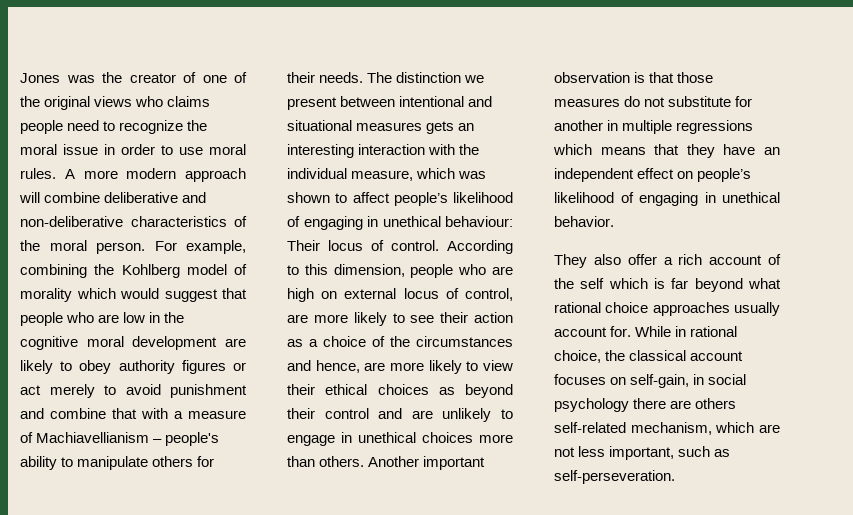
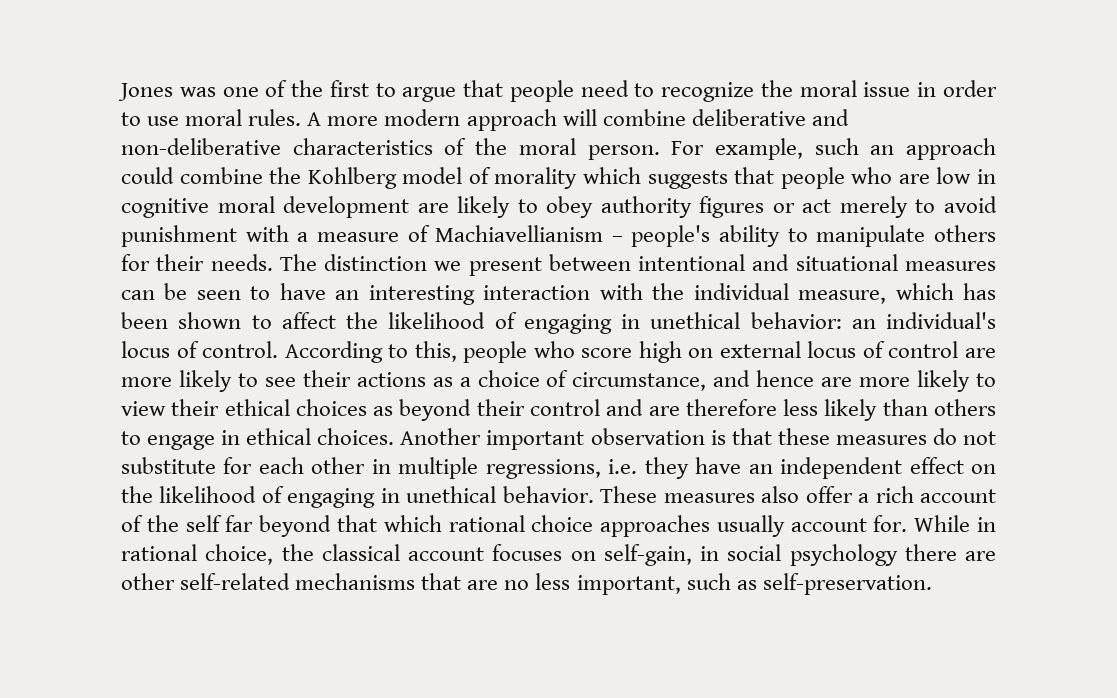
- Jones was the creator of one of the original views who claims people need to recognize the moral issue in order to use moral rules.
+ Jones was one of the first to argue that people need to recognize the moral issue in order to use moral rules.
- For example, combining the Kohlberg model of morality which would suggest that people who are low in the cognitive moral development are likely to obey authority figures or act merely to avoid punishment and combine that with a measure of Machiavellianism – people's ability to manipulate others for their needs.
+ For example, such an approach could combine the Kohlberg model of morality which suggests that people who are low in cognitive moral development are likely to obey authority figures or act merely to avoid punishment with a measure of Machiavellianism – people's ability to manipulate others for their needs.
- The distinction we present between intentional and situational measures gets an interesting interaction with the individual measure, which was shown to affect people’s likelihood of engaging in unethical behaviour: Their locus of control.
+ The distinction we present between intentional and situational measures can be seen to have an interesting interaction with the individual measure, which has been shown to affect the likelihood of engaging in unethical behavior: an individual's locus of control.
- According to this dimension, people who are high on external locus of control, are more likely to see their action as a choice of the circumstances and hence, are more likely to view their ethical choices as beyond their control and are unlikely to engage in unethical choices more than others.
+ According to this, people who score high on external locus of control are more likely to see their actions as a choice of circumstance, and hence are more likely to view their ethical choices as beyond their control and are therefore less likely than others to engage in ethical choices.
- Another important observation is that those measures do not substitute for another in multiple regressions which means that they have an independent effect on people’s likelihood of engaging in unethical behavior.
- They also offer a rich account of the self which is far beyond what rational choice approaches usually account for.
+ Another important observation is that these measures do not substitute for each other in multiple regressions, i.e. they have an independent effect on the likelihood of engaging in unethical behavior. These measures also offer a rich account of the self far beyond that which rational choice approaches usually account for.
- While in rational choice, the classical account focuses on self-gain, in social psychology there are others self-related mechanism, which are not less important, such as self-perseveration.
+ While in rational choice, the classical account focuses on self-gain, in social psychology there are other self-related mechanisms that are no less important, such as self-preservation.

